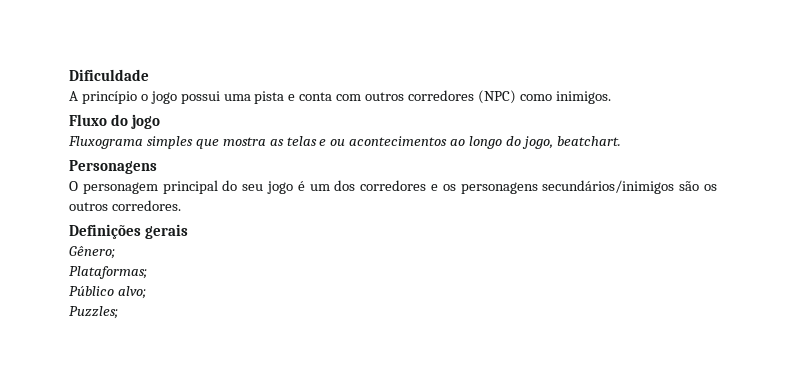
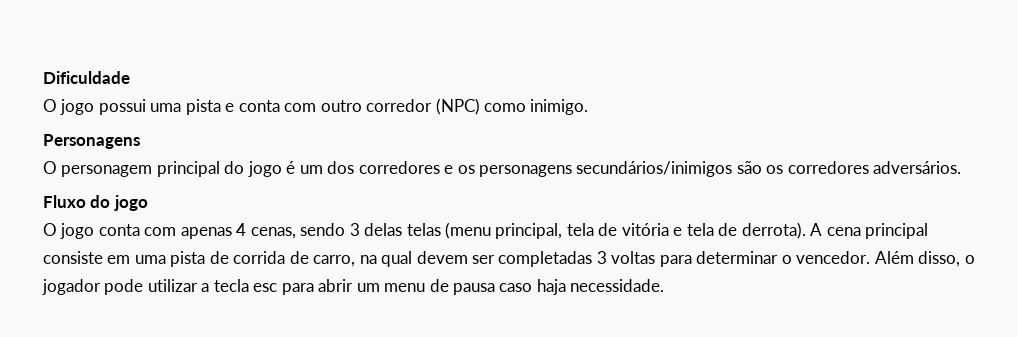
- A princípio o jogo possui uma pista e conta com outros corredores (NPC) como inimigos.
- Fluxo do jogo
- Fluxograma simples que mostra as telas e ou acontecimentos ao longo do jogo, beatchart.
+ O jogo possui uma pista e conta com outro corredor (NPC) como inimigo.
- O personagem principal do seu jogo é um dos corredores e os personagens secundários/inimigos são os outros corredores.
- Definições gerais
- Gênero;
- Plataformas;
- Público alvo;
- Puzzles;
+ O personagem principal do jogo é um dos corredores e os personagens secundários/inimigos são os corredores adversários.
+ Fluxo do jogo
+ O jogo conta com apenas 4 cenas, sendo 3 delas telas (menu principal, tela de vitória e tela de derrota). A cena principal consiste em uma pista de corrida de carro, na qual devem ser completadas 3 voltas para determinar o vencedor. Além disso, o jogador pode utilizar a tecla esc para abrir um menu de pausa caso haja necessidade.

